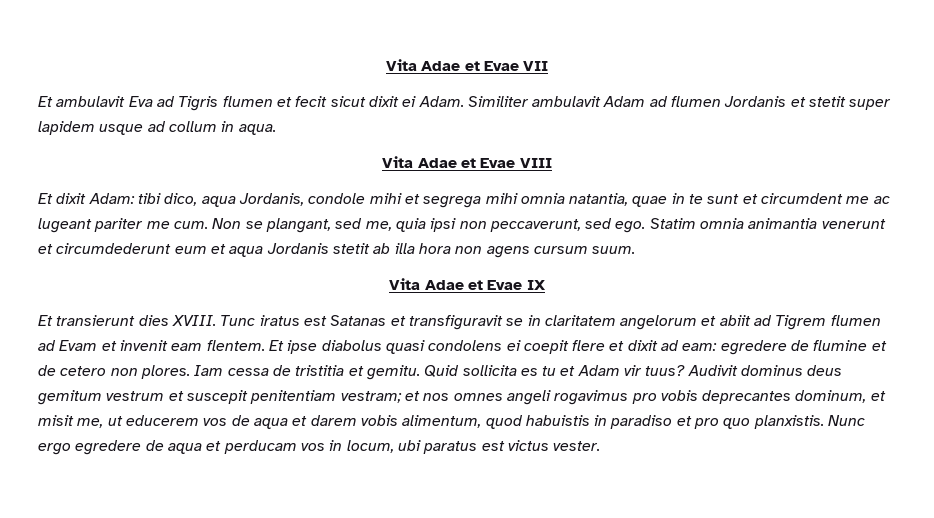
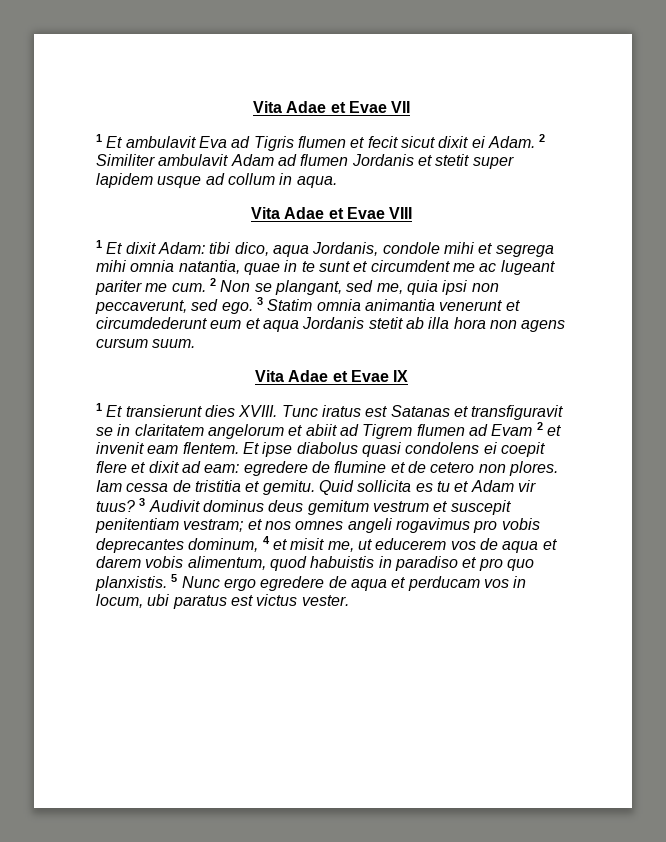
- Et ambulavit Eva ad Tigris flumen et fecit sicut dixit ei Adam.
+ 1 Et ambulavit Eva ad Tigris flumen et fecit sicut dixit ei Adam.
- Similiter ambulavit Adam ad flumen Jordanis et stetit super lapidem usque ad collum in aqua.
+ 2 Similiter ambulavit Adam ad flumen Jordanis et stetit super lapidem usque ad collum in aqua.
- Et dixit Adam: tibi dico, aqua Jordanis, condole mihi et segrega mihi omnia natantia, quae in te sunt et circumdent me ac lugeant pariter me cum.
+ 1 Et dixit Adam: tibi dico, aqua Jordanis, condole mihi et segrega mihi omnia natantia, quae in te sunt et circumdent me ac lugeant pariter me cum.
- Non se plangant, sed me, quia ipsi non peccaverunt, sed ego.
+ 2 Non se plangant, sed me, quia ipsi non peccaverunt, sed ego.
- Statim omnia animantia venerunt et circumdederunt eum et aqua Jordanis stetit ab illa hora non agens cursum suum.
+ 3 Statim omnia animantia venerunt et circumdederunt eum et aqua Jordanis stetit ab illa hora non agens cursum suum.
- Et transierunt dies XVIII.
+ 1 Et transierunt dies XVIII.
- Tunc iratus est Satanas et transfiguravit se in claritatem angelorum et abiit ad Tigrem flumen ad Evam et invenit eam flentem.
+ Tunc iratus est Satanas et transfiguravit se in claritatem angelorum et abiit ad Tigrem flumen ad Evam 2 et invenit eam flentem.
- Audivit dominus deus gemitum vestrum et suscepit penitentiam vestram; et nos omnes angeli rogavimus pro vobis deprecantes dominum, et misit me, ut educerem vos de aqua et darem vobis alimentum, quod habuistis in paradiso et pro quo planxistis.
+ 3 Audivit dominus deus gemitum vestrum et suscepit penitentiam vestram; et nos omnes angeli rogavimus pro vobis deprecantes dominum, 4 et misit me, ut educerem vos de aqua et darem vobis alimentum, quod habuistis in paradiso et pro quo planxistis.
- Nunc ergo egredere de aqua et perducam vos in locum, ubi paratus est victus vester.
+ 5 Nunc ergo egredere de aqua et perducam vos in locum, ubi paratus est victus vester.

